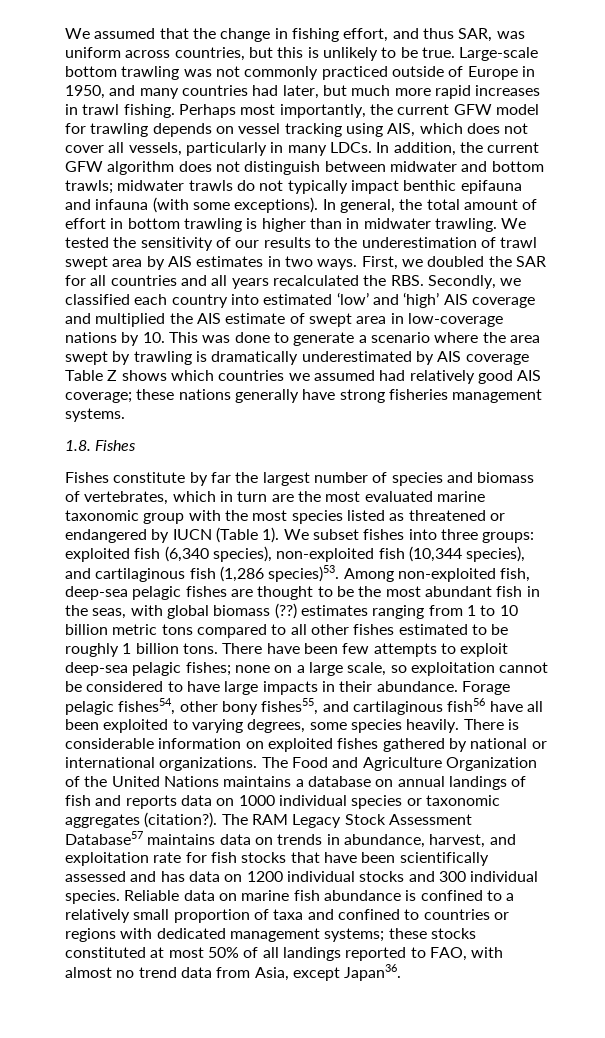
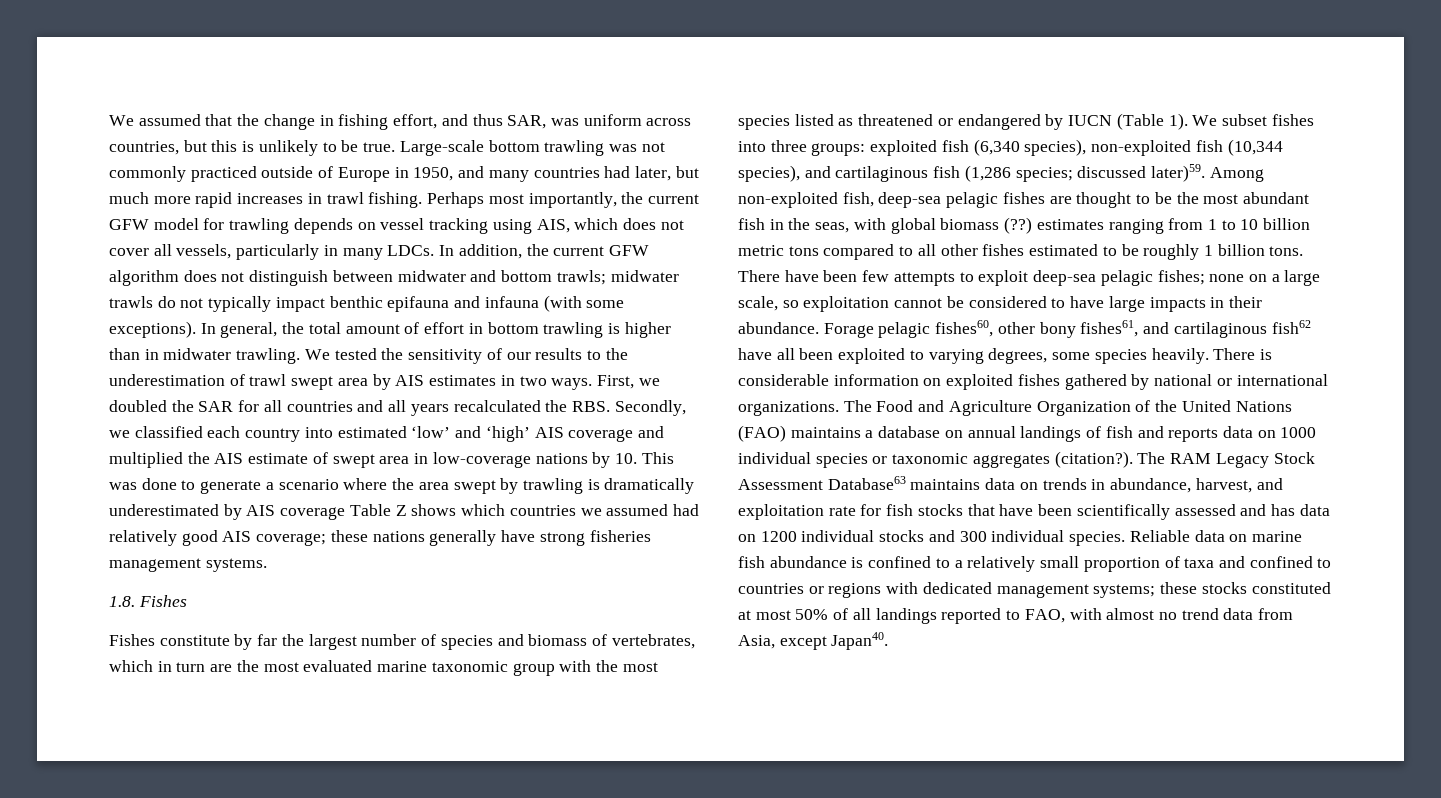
- We subset fishes into three groups: exploited fish (6,340 species), non-exploited fish (10,344 species), and cartilaginous fish (1,286 species)53.
+ We subset fishes into three groups: exploited fish (6,340 species), non-exploited fish (10,344 species), and cartilaginous fish (1,286 species; discussed later)59.
- Forage pelagic fishes54, other bony fishes55, and cartilaginous fish56 have all been exploited to varying degrees, some species heavily.
+ Forage pelagic fishes60, other bony fishes61, and cartilaginous fish62 have all been exploited to varying degrees, some species heavily.
- The Food and Agriculture Organization of the United Nations maintains a database on annual landings of fish and reports data on 1000 individual species or taxonomic aggregates (citation?).
+ The Food and Agriculture Organization of the United Nations (FAO) maintains a database on annual landings of fish and reports data on 1000 individual species or taxonomic aggregates (citation?).
- The RAM Legacy Stock Assessment Database57 maintains data on trends in abundance, harvest, and exploitation rate for fish stocks that have been scientifically assessed and has data on 1200 individual stocks and 300 individual species.
+ The RAM Legacy Stock Assessment Database63 maintains data on trends in abundance, harvest, and exploitation rate for fish stocks that have been scientifically assessed and has data on 1200 individual stocks and 300 individual species.
- Reliable data on marine fish abundance is confined to a relatively small proportion of taxa and confined to countries or regions with dedicated management systems; these stocks constituted at most 50% of all landings reported to FAO, with almost no trend data from Asia, except Japan36.
+ Reliable data on marine fish abundance is confined to a relatively small proportion of taxa and confined to countries or regions with dedicated management systems; these stocks constituted at most 50% of all landings reported to FAO, with almost no trend data from Asia, except Japan40.

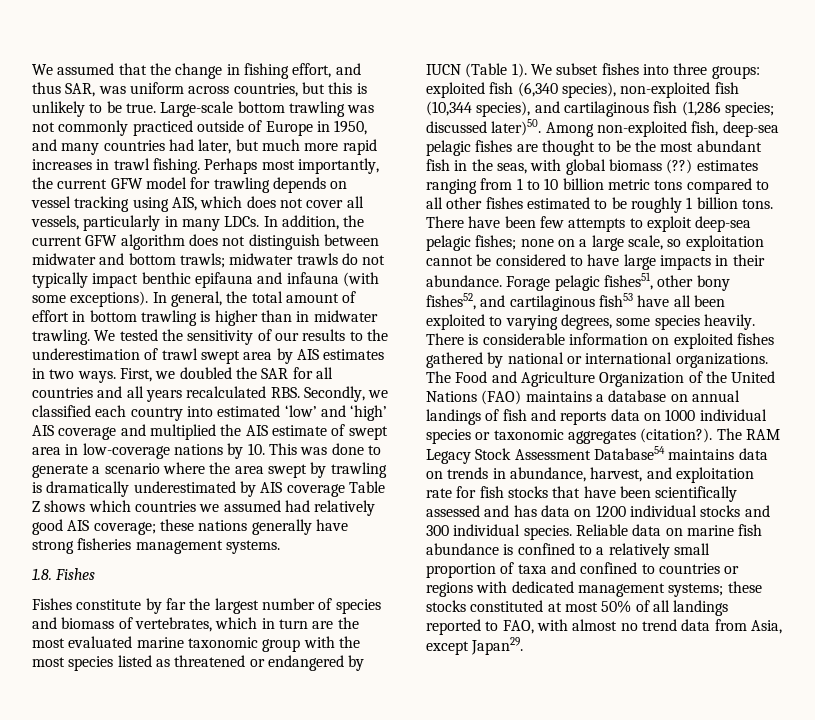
- First, we doubled the SAR for all countries and all years recalculated the RBS. Secondly, we classified each country into estimated ‘low’ and ‘high’ AIS coverage and multiplied the AIS estimate of swept area in low-coverage nations by 10. This was done to generate a scenario where the area swept by trawling is dramatically underestimated by AIS coverage Table Z shows which countries we assumed had relatively good AIS coverage;
+ First, we doubled the SAR for all countries and all years recalculated RBS. Secondly, we classified each country into estimated ‘low’ and ‘high’ AIS coverage and multiplied the AIS estimate of swept area in low-coverage nations by 10. This was done to generate a scenario where the area swept by trawling is dramatically underestimated by AIS coverage Table Z shows which countries we assumed had relatively good AIS coverage;
- We subset fishes into three groups: exploited fish (6,340 species), non-exploited fish (10,344 species), and cartilaginous fish (1,286 species; discussed later)59.
+ We subset fishes into three groups: exploited fish (6,340 species), non-exploited fish (10,344 species), and cartilaginous fish (1,286 species; discussed later)50.
- Forage pelagic fishes60, other bony fishes61, and cartilaginous fish62 have all been exploited to varying degrees, some species heavily.
+ Forage pelagic fishes51, other bony fishes52, and cartilaginous fish53 have all been exploited to varying degrees, some species heavily.
- The RAM Legacy Stock Assessment Database63 maintains data on trends in abundance, harvest, and exploitation rate for fish stocks that have been scientifically assessed and has data on 1200 individual stocks and 300 individual species.
+ The RAM Legacy Stock Assessment Database54 maintains data on trends in abundance, harvest, and exploitation rate for fish stocks that have been scientifically assessed and has data on 1200 individual stocks and 300 individual species.
- Reliable data on marine fish abundance is confined to a relatively small proportion of taxa and confined to countries or regions with dedicated management systems; these stocks constituted at most 50% of all landings reported to FAO, with almost no trend data from Asia, except Japan40.
+ Reliable data on marine fish abundance is confined to a relatively small proportion of taxa and confined to countries or regions with dedicated management systems; these stocks constituted at most 50% of all landings reported to FAO, with almost no trend data from Asia, except Japan29.

